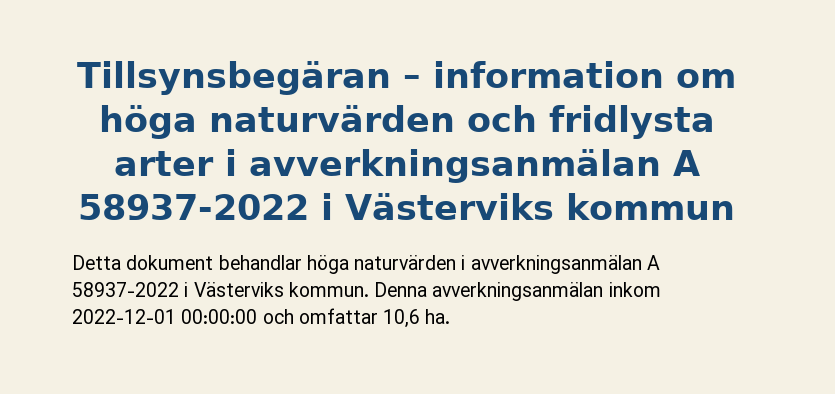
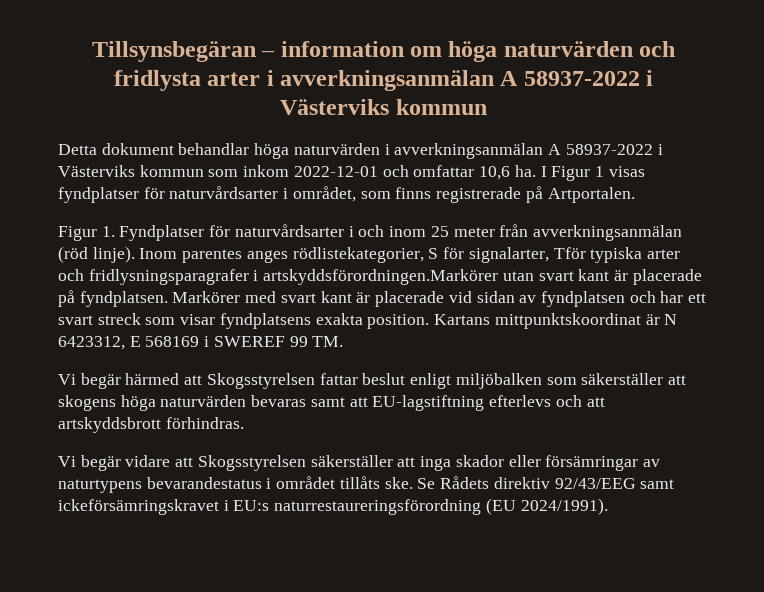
- Detta dokument behandlar höga naturvärden i avverkningsanmälan A 58937-2022 i Västerviks kommun. Denna avverkningsanmälan inkom 2022-12-01 00:00:00 och omfattar 10,6 ha.
+ Detta dokument behandlar höga naturvärden i avverkningsanmälan A 58937-2022 i Västerviks kommun som inkom 2022-12-01 och omfattar 10,6 ha.
+ I Figur 1 visas fyndplatser för naturvårdsarter i området, som finns registrerade på Artportalen.
+ Figur 1. Fyndplatser för naturvårdsarter i och inom 25 meter från avverkningsanmälan (röd linje). Inom parentes anges rödlistekategorier, S för signalarter, Tför typiska arter och fridlysningsparagrafer i artskyddsförordningen.Markörer utan svart kant är placerade på fyndplatsen. Markörer med svart kant är placerade vid sidan av fyndplatsen och har ett svart streck som visar fyndplatsens exakta position. Kartans mittpunktskoordinat är N 6423312, E 568169 i SWEREF 99 TM.
+ Vi begär härmed att Skogsstyrelsen fattar beslut enligt miljöbalken som säkerställer att skogens höga naturvärden bevaras samt att EU-lagstiftning efterlevs och att artskyddsbrott förhindras.
+ Vi begär vidare att Skogsstyrelsen säkerställer att inga skador eller försämringar av naturtypens bevarandestatus i området tillåts ske. Se Rådets direktiv 92/43/EEG samt ickeförsämringskravet i EU:s naturrestaureringsförordning (EU 2024/1991).

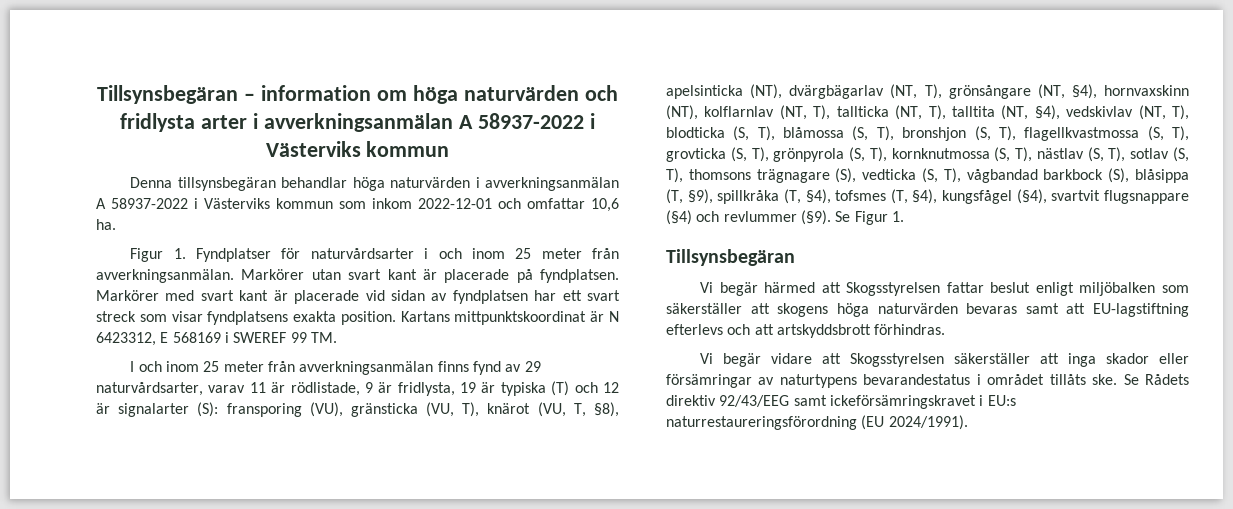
- Detta dokument behandlar höga naturvärden i avverkningsanmälan A 58937-2022 i Västerviks kommun som inkom 2022-12-01 och omfattar 10,6 ha. I Figur 1 visas fyndplatser för naturvårdsarter i området, som finns registrerade på Artportalen.
+ Denna tillsynsbegäran behandlar höga naturvärden i avverkningsanmälan A 58937-2022 i Västerviks kommun som inkom 2022-12-01 och omfattar 10,6 ha.
- Figur 1. Fyndplatser för naturvårdsarter i och inom 25 meter från avverkningsanmälan (röd linje). Inom parentes anges rödlistekategorier, S för signalarter, Tför typiska arter och fridlysningsparagrafer i artskyddsförordningen.Markörer utan svart kant är placerade på fyndplatsen.
+ Figur 1. Fyndplatser för naturvårdsarter i och inom 25 meter från avverkningsanmälan. Markörer utan svart kant är placerade på fyndplatsen.
- Markörer med svart kant är placerade vid sidan av fyndplatsen och har ett svart streck som visar fyndplatsens exakta position.
+ Markörer med svart kant är placerade vid sidan av fyndplatsen har ett svart streck som visar fyndplatsens exakta position.
+ I och inom 25 meter från avverkningsanmälan finns fynd av 29 naturvårdsarter, varav 11 är rödlistade, 9 är fridlysta, 19 är typiska (T) och 12 är signalarter (S): fransporing (VU), gränsticka (VU, T), knärot (VU, T, §8), apelsinticka (NT), dvärgbägarlav (NT, T), grönsångare (NT, §4), hornvaxskinn (NT), kolflarnlav (NT, T), tallticka (NT, T), talltita (NT, §4), vedskivlav (NT, T), blodticka (S, T), blåmossa (S, T), bronshjon (S, T), flagellkvastmossa (S, T), grovticka (S, T), grönpyrola (S, T), kornknutmossa (S, T), nästlav (S, T), sotlav (S, T), thomsons trägnagare (S), vedticka (S, T), vågbandad barkbock (S), blåsippa (T, §9), spillkråka (T, §4), tofsmes (T, §4), kungsfågel (§4), svartvit flugsnappare (§4) och revlummer (§9). Se Figur 1.
+ Tillsynsbegäran

